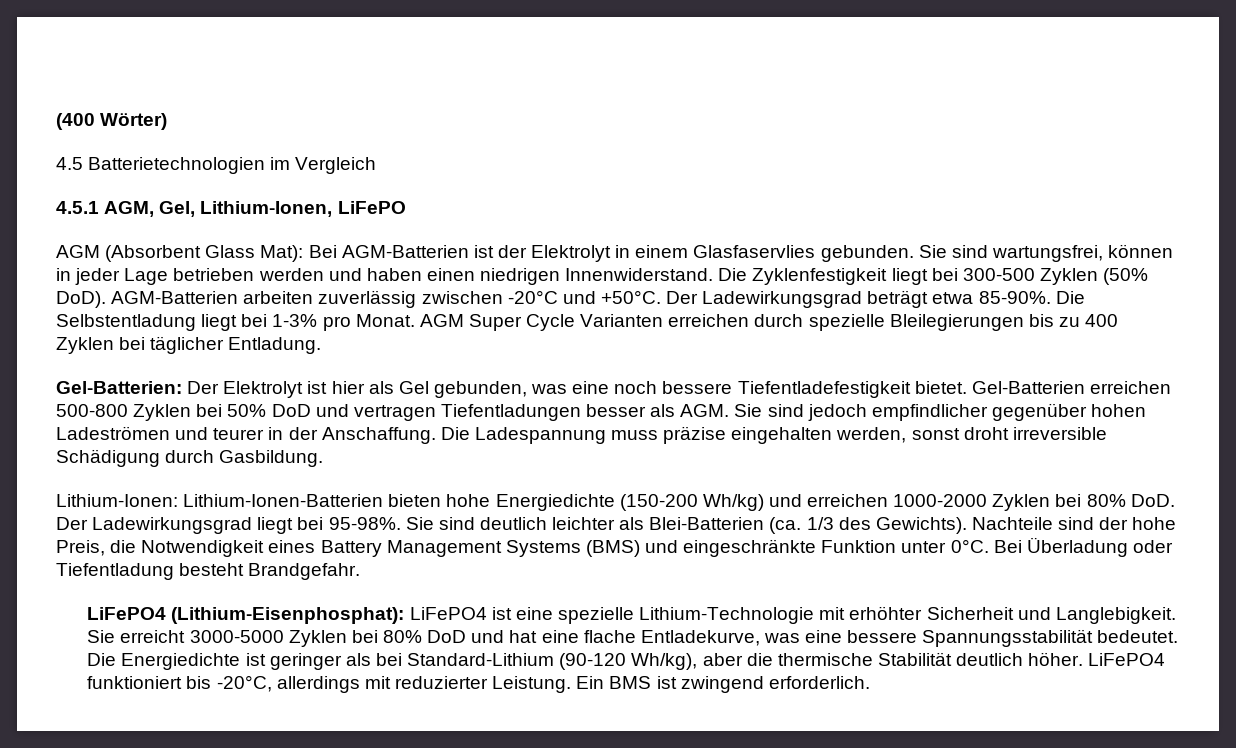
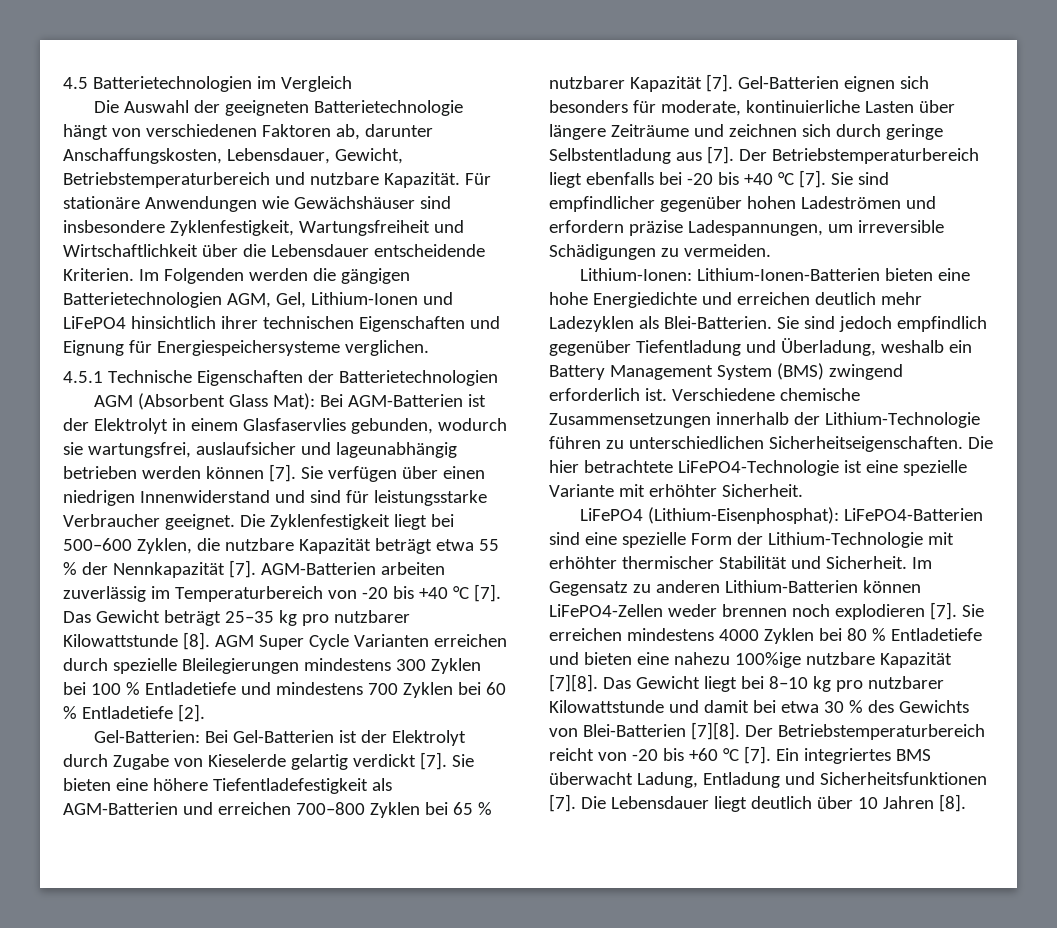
- (400 Wörter)
- 4.5.1 AGM, Gel, Lithium-Ionen, LiFePO
+ Die Auswahl der geeigneten Batterietechnologie hängt von verschiedenen Faktoren ab, darunter Anschaffungskosten, Lebensdauer, Gewicht, Betriebstemperaturbereich und nutzbare Kapazität. Für stationäre Anwendungen wie Gewächshäuser sind insbesondere Zyklenfestigkeit, Wartungsfreiheit und Wirtschaftlichkeit über die Lebensdauer entscheidende Kriterien. Im Folgenden werden die gängigen Batterietechnologien AGM, Gel, Lithium-Ionen und LiFePO4 hinsichtlich ihrer technischen Eigenschaften und Eignung für Energiespeichersysteme verglichen.
+ 4.5.1 Technische Eigenschaften der Batterietechnologien
- AGM (Absorbent Glass Mat): Bei AGM-Batterien ist der Elektrolyt in einem Glasfaservlies gebunden. Sie sind wartungsfrei, können in jeder Lage betrieben werden und haben einen niedrigen Innenwiderstand. Die Zyklenfestigkeit liegt bei 300-500 Zyklen (50% DoD). AGM-Batterien arbeiten zuverlässig zwischen -20°C und +50°C. Der Ladewirkungsgrad beträgt etwa 85-90%. Die Selbstentladung liegt bei 1-3% pro Monat.
+ AGM (Absorbent Glass Mat): Bei AGM-Batterien ist der Elektrolyt in einem Glasfaservlies gebunden, wodurch sie wartungsfrei, auslaufsicher und lageunabhängig betrieben werden können [7]. Sie verfügen über einen niedrigen Innenwiderstand und sind für leistungsstarke Verbraucher geeignet. Die Zyklenfestigkeit liegt bei 500–600 Zyklen, die nutzbare Kapazität beträgt etwa 55 % der Nennkapazität [7]. AGM-Batterien arbeiten zuverlässig im Temperaturbereich von -20 bis +40 °C [7]. Das Gewicht beträgt 25–35 kg pro nutzbarer Kilowattstunde [8].
- AGM Super Cycle Varianten erreichen durch spezielle Bleilegierungen bis zu 400 Zyklen bei täglicher Entladung.
- Gel-Batterien: Der Elektrolyt ist hier als Gel gebunden, was eine noch bessere Tiefentladefestigkeit bietet. Gel-Batterien erreichen 500-800 Zyklen bei 50% DoD und vertragen Tiefentladungen besser als AGM. Sie sind jedoch empfindlicher gegenüber hohen Ladeströmen und teurer in der Anschaffung. Die Ladespannung muss präzise eingehalten werden, sonst droht irreversible Schädigung durch Gasbildung.
+ AGM Super Cycle Varianten erreichen durch spezielle Bleilegierungen mindestens 300 Zyklen bei 100 % Entladetiefe und mindestens 700 Zyklen bei 60 % Entladetiefe [2].
+ Gel-Batterien: Bei Gel-Batterien ist der Elektrolyt durch Zugabe von Kieselerde gelartig verdickt [7]. Sie bieten eine höhere Tiefentladefestigkeit als AGM-Batterien und erreichen 700–800 Zyklen bei 65 % nutzbarer Kapazität [7]. Gel-Batterien eignen sich besonders für moderate, kontinuierliche Lasten über längere Zeiträume und zeichnen sich durch geringe Selbstentladung aus [7]. Der Betriebstemperaturbereich liegt ebenfalls bei -20 bis +40 °C [7]. Sie sind empfindlicher gegenüber hohen Ladeströmen und erfordern präzise Ladespannungen, um irreversible Schädigungen zu vermeiden.
- Lithium-Ionen: Lithium-Ionen-Batterien bieten hohe Energiedichte (150-200 Wh/kg) und erreichen 1000-2000 Zyklen bei 80% DoD. Der Ladewirkungsgrad liegt bei 95-98%. Sie sind deutlich leichter als Blei-Batterien (ca. 1/3 des Gewichts). Nachteile sind der hohe Preis, die Notwendigkeit eines Battery Management Systems (BMS) und eingeschränkte Funktion unter 0°C. Bei Überladung oder Tiefentladung besteht Brandgefahr.
- LiFePO4 (Lithium-Eisenphosphat): LiFePO4 ist eine spezielle Lithium-Technologie mit erhöhter Sicherheit und Langlebigkeit. Sie erreicht 3000-5000 Zyklen bei 80% DoD und hat eine flache Entladekurve, was eine bessere Spannungsstabilität bedeutet. Die Energiedichte ist geringer als bei Standard-Lithium (90-120 Wh/kg), aber die thermische Stabilität deutlich höher. LiFePO4 funktioniert bis -20°C, allerdings mit reduzierter Leistung. Ein BMS ist zwingend erforderlich.
+ Lithium-Ionen: Lithium-Ionen-Batterien bieten eine hohe Energiedichte und erreichen deutlich mehr Ladezyklen als Blei-Batterien. Sie sind jedoch empfindlich gegenüber Tiefentladung und Überladung, weshalb ein Battery Management System (BMS) zwingend erforderlich ist. Verschiedene chemische Zusammensetzungen innerhalb der Lithium-Technologie führen zu unterschiedlichen Sicherheitseigenschaften. Die hier betrachtete LiFePO4-Technologie ist eine spezielle Variante mit erhöhter Sicherheit.
+ LiFePO4 (Lithium-Eisenphosphat): LiFePO4-Batterien sind eine spezielle Form der Lithium-Technologie mit erhöhter thermischer Stabilität und Sicherheit. Im Gegensatz zu anderen Lithium-Batterien können LiFePO4-Zellen weder brennen noch explodieren [7]. Sie erreichen mindestens 4000 Zyklen bei 80 % Entladetiefe und bieten eine nahezu 100%ige nutzbare Kapazität [7][8]. Das Gewicht liegt bei 8–10 kg pro nutzbarer Kilowattstunde und damit bei etwa 30 % des Gewichts von Blei-Batterien [7][8]. Der Betriebstemperaturbereich reicht von -20 bis +60 °C [7]. Ein integriertes BMS überwacht Ladung, Entladung und Sicherheitsfunktionen [7]. Die Lebensdauer liegt deutlich über 10 Jahren [8].

